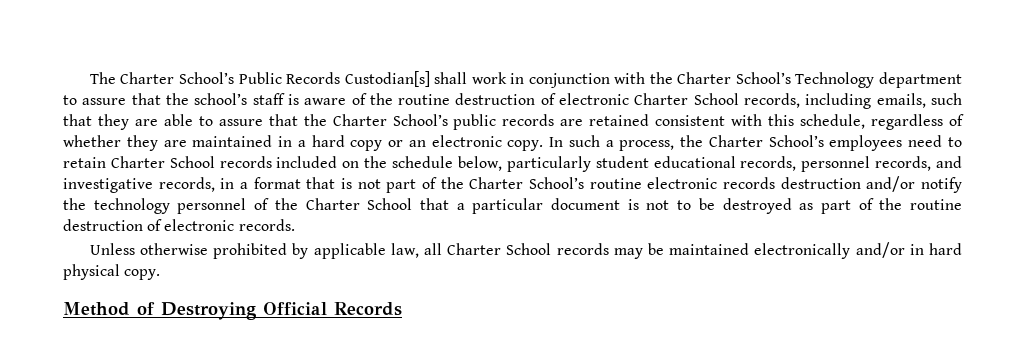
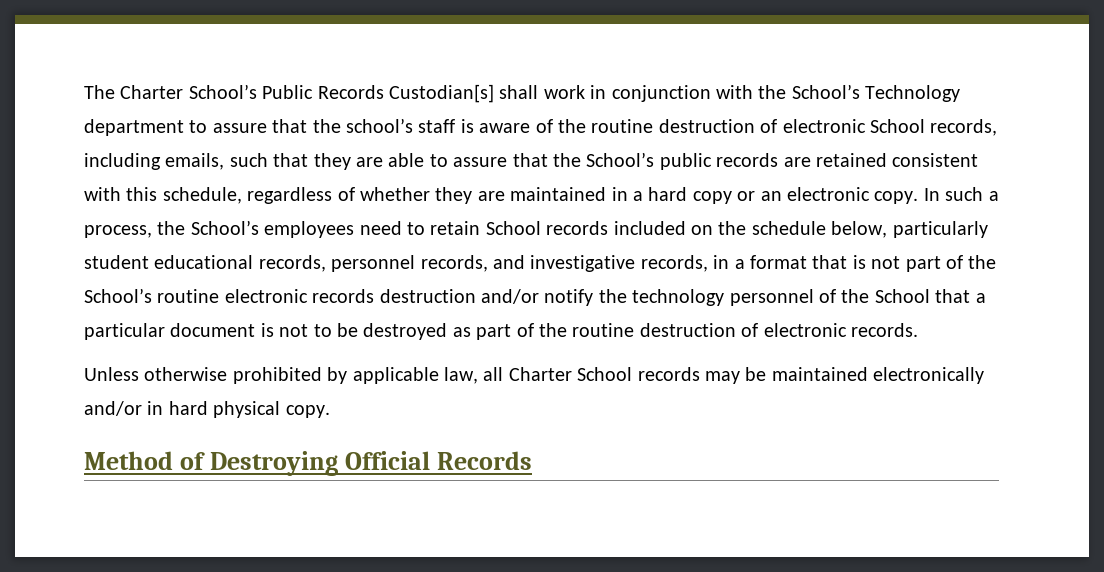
- The Charter School’s Public Records Custodian[s] shall work in conjunction with the Charter School’s Technology department to assure that the school’s staff is aware of the routine destruction of electronic Charter School records, including emails, such that they are able to assure that the Charter School’s public records are retained consistent with this schedule, regardless of whether they are maintained in a hard copy or an electronic copy.
+ The Charter School’s Public Records Custodian[s] shall work in conjunction with the School’s Technology department to assure that the school’s staff is aware of the routine destruction of electronic School records, including emails, such that they are able to assure that the School’s public records are retained consistent with this schedule, regardless of whether they are maintained in a hard copy or an electronic copy.
- In such a process, the Charter School’s employees need to retain Charter School records included on the schedule below, particularly student educational records, personnel records, and investigative records, in a format that is not part of the Charter School’s routine electronic records destruction and/or notify the technology personnel of the Charter School that a particular document is not to be destroyed as part of the routine destruction of electronic records.
+ In such a process, the School’s employees need to retain School records included on the schedule below, particularly student educational records, personnel records, and investigative records, in a format that is not part of the School’s routine electronic records destruction and/or notify the technology personnel of the School that a particular document is not to be destroyed as part of the routine destruction of electronic records.

